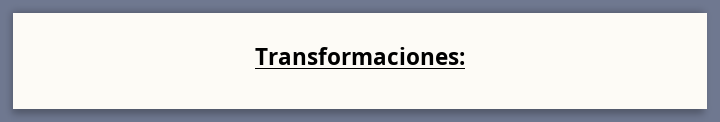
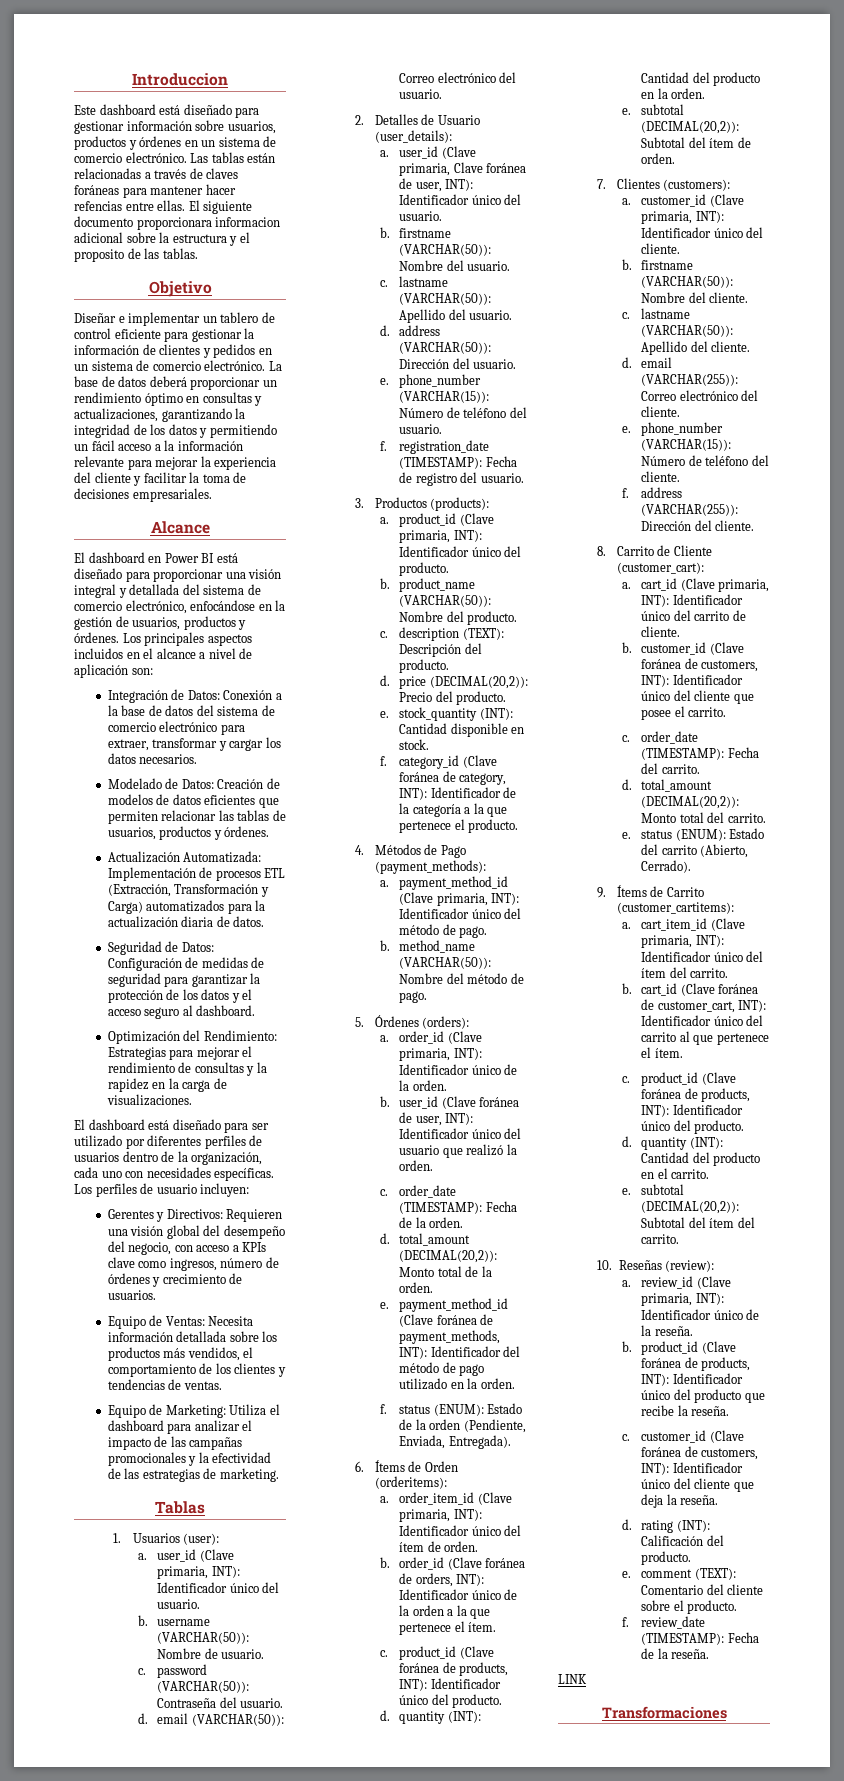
- Transformaciones:
+ Introduccion
+ Este dashboard está diseñado para gestionar información sobre usuarios, productos y órdenes en un sistema de comercio electrónico. Las tablas están relacionadas a través de claves foráneas para mantener hacer refencias entre ellas. El siguiente documento proporcionara informacion adicional sobre la estructura y el proposito de las tablas.
+ Objetivo
+ Diseñar e implementar un tablero de control eficiente para gestionar la información de clientes y pedidos en un sistema de comercio electrónico. La base de datos deberá proporcionar un rendimiento óptimo en consultas y actualizaciones, garantizando la integridad de los datos y permitiendo un fácil acceso a la información relevante para mejorar la experiencia del cliente y facilitar la toma de decisiones empresariales.
+ Alcance
+ El dashboard en Power BI está diseñado para proporcionar una visión integral y detallada del sistema de comercio electrónico, enfocándose en la gestión de usuarios, productos y órdenes. Los principales aspectos incluidos en el alcance a nivel de aplicación son:
+ Integración de Datos: Conexión a la base de datos del sistema de comercio electrónico para extraer, transformar y cargar los datos necesarios.
+ Modelado de Datos: Creación de modelos de datos eficientes que permiten relacionar las tablas de usuarios, productos y órdenes.
+ Actualización Automatizada: Implementación de procesos ETL (Extracción, Transformación y Carga) automatizados para la actualización diaria de datos.
+ Seguridad de Datos: Configuración de medidas de seguridad para garantizar la protección de los datos y el acceso seguro al dashboard.
+ Optimización del Rendimiento: Estrategias para mejorar el rendimiento de consultas y la rapidez en la carga de visualizaciones.
+ El dashboard está diseñado para ser utilizado por diferentes perfiles de usuarios dentro de la organización, cada uno con necesidades específicas. Los perfiles de usuario incluyen:
+ Gerentes y Directivos: Requieren una visión global del desempeño del negocio, con acceso a KPIs clave como ingresos, número de órdenes y crecimiento de usuarios.
+ Equipo de Ventas: Necesita información detallada sobre los productos más vendidos, el comportamiento de los clientes y tendencias de ventas.
+ Equipo de Marketing: Utiliza el dashboard para analizar el impacto de las campañas promocionales y la efectividad de las estrategias de marketing.
+ Tablas
+ 1. Usuarios (user):
+ a. user_id (Clave primaria, INT): Identificador único del usuario.
+ b. username (VARCHAR(50)): Nombre de usuario.
+ c. password (VARCHAR(50)): Contraseña del usuario.
+ d. email (VARCHAR(50)): Correo electrónico del usuario.
+ 2. Detalles de Usuario (user_details):
+ a. user_id (Clave primaria, Clave foránea de user, INT): Identificador único del usuario.
+ b. firstname (VARCHAR(50)): Nombre del usuario.
+ c. lastname (VARCHAR(50)): Apellido del usuario.
+ d. address (VARCHAR(50)): Dirección del usuario.
+ e. phone_number (VARCHAR(15)): Número de teléfono del usuario.
+ f. registration_date (TIMESTAMP): Fecha de registro del usuario.
+ 3. Productos (products):
+ a. product_id (Clave primaria, INT): Identificador único del producto.
+ b. product_name (VARCHAR(50)): Nombre del producto.
+ c. description (TEXT): Descripción del producto.
+ d. price (DECIMAL(20,2)): Precio del producto.
+ e. stock_quantity (INT): Cantidad disponible en stock.
+ f. category_id (Clave foránea de category, INT): Identificador de la categoría a la que pertenece el producto.
+ 4. Métodos de Pago (payment_methods):
+ a. payment_method_id (Clave primaria, INT): Identificador único del método de pago.
+ b. method_name (VARCHAR(50)): Nombre del método de pago.
+ 5. Órdenes (orders):
+ a. order_id (Clave primaria, INT): Identificador único de la orden.
+ b. user_id (Clave foránea de user, INT): Identificador único del usuario que realizó la orden.
+ c. order_date (TIMESTAMP): Fecha de la orden.
+ d. total_amount (DECIMAL(20,2)): Monto total de la orden.
+ e. payment_method_id (Clave foránea de payment_methods, INT): Identificador del método de pago utilizado en la orden.
+ f. status (ENUM): Estado de la orden (Pendiente, Enviada, Entregada).
+ 6. Ítems de Orden (orderitems):
+ a. order_item_id (Clave primaria, INT): Identificador único del ítem de orden.
+ b. order_id (Clave foránea de orders, INT): Identificador único de la orden a la que pertenece el ítem.
+ c. product_id (Clave foránea de products, INT): Identificador único del producto.
+ d. quantity (INT): Cantidad del producto en la orden.
+ e. subtotal (DECIMAL(20,2)): Subtotal del ítem de orden.
+ 7. Clientes (customers):
+ a. customer_id (Clave primaria, INT): Identificador único del cliente.
+ b. firstname (VARCHAR(50)): Nombre del cliente.
+ c. lastname (VARCHAR(50)): Apellido del cliente.
+ d. email (VARCHAR(255)): Correo electrónico del cliente.
+ e. phone_number (VARCHAR(15)): Número de teléfono del cliente.
+ f. address (VARCHAR(255)): Dirección del cliente.
+ 8. Carrito de Cliente (customer_cart):
+ a. cart_id (Clave primaria, INT): Identificador único del carrito de cliente.
+ b. customer_id (Clave foránea de customers, INT): Identificador único del cliente que posee el carrito.
+ c. order_date (TIMESTAMP): Fecha del carrito.
+ d. total_amount (DECIMAL(20,2)): Monto total del carrito.
+ e. status (ENUM): Estado del carrito (Abierto, Cerrado).
+ 9. Ítems de Carrito (customer_cartitems):
+ a. cart_item_id (Clave primaria, INT): Identificador único del ítem del carrito.
+ b. cart_id (Clave foránea de customer_cart, INT): Identificador único del carrito al que pertenece el ítem.
+ c. product_id (Clave foránea de products, INT): Identificador único del producto.
+ d. quantity (INT): Cantidad del producto en el carrito.
+ e. subtotal (DECIMAL(20,2)): Subtotal del ítem del carrito.
+ 10. Reseñas (review):
+ a. review_id (Clave primaria, INT): Identificador único de la reseña.
+ b. product_id (Clave foránea de products, INT): Identificador único del producto que recibe la reseña.
+ c. customer_id (Clave foránea de customers, INT): Identificador único del cliente que deja la reseña.
+ d. rating (INT): Calificación del producto.
+ e. comment (TEXT): Comentario del cliente sobre el producto.
+ f. review_date (TIMESTAMP): Fecha de la reseña.
+ LINK
+ Transformaciones

